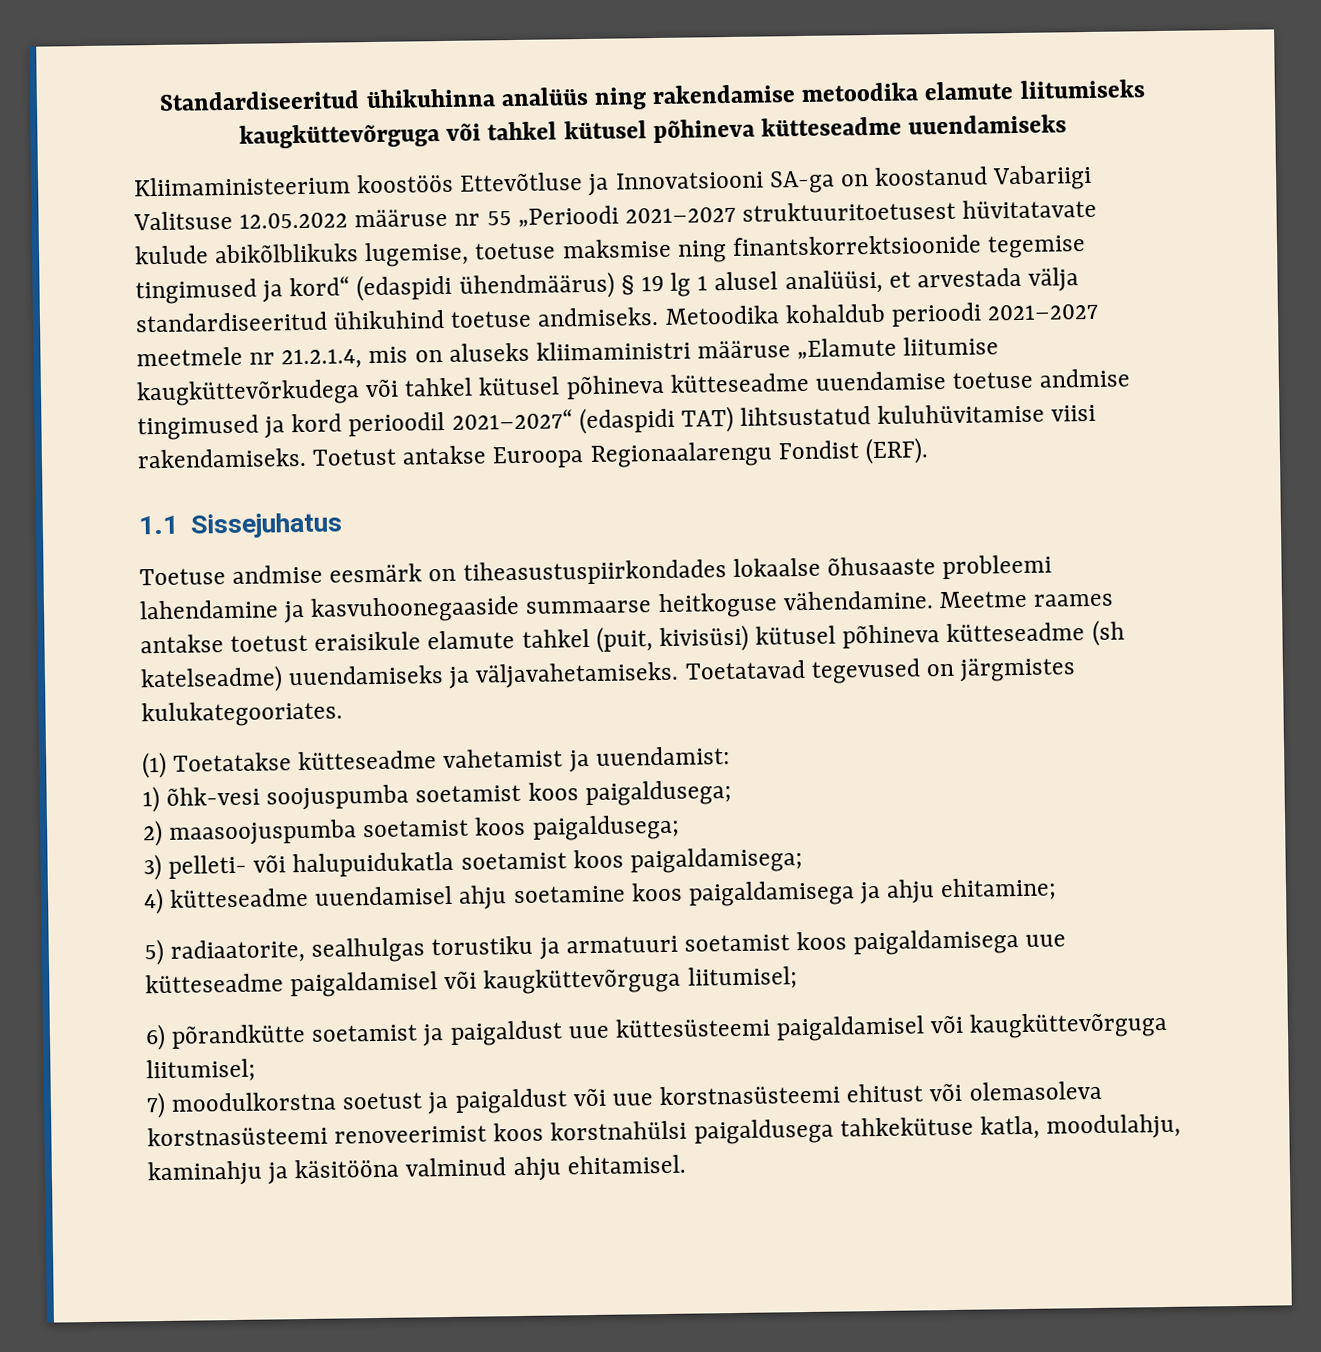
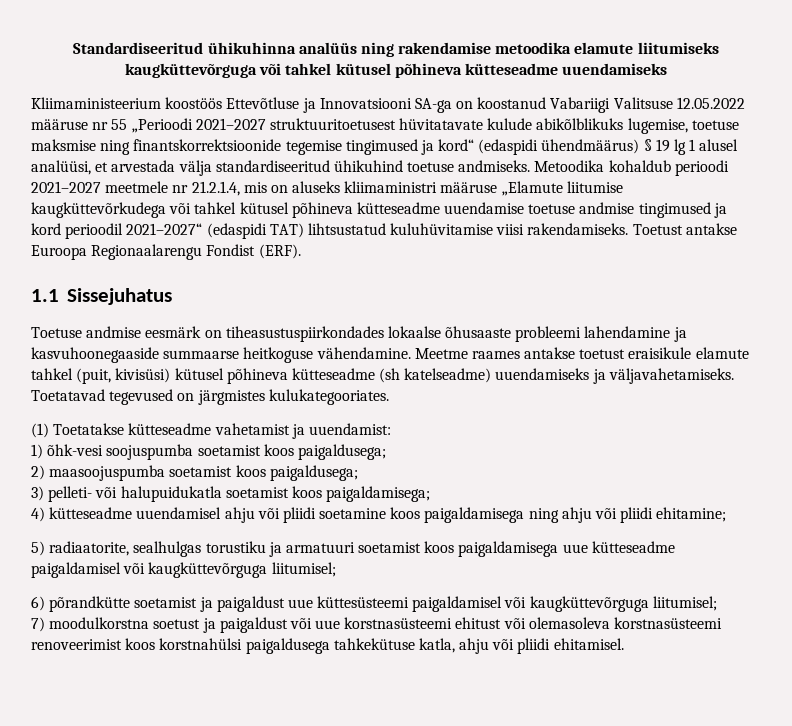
- 4) kütteseadme uuendamisel ahju soetamine koos paigaldamisega ja ahju ehitamine;
+ 4) kütteseadme uuendamisel ahju või pliidi soetamine koos paigaldamisega ning ahju või pliidi ehitamine;
- 7) moodulkorstna soetust ja paigaldust või uue korstnasüsteemi ehitust või olemasoleva korstnasüsteemi renoveerimist koos korstnahülsi paigaldusega tahkekütuse katla, moodulahju, kaminahju ja käsitööna valminud ahju ehitamisel.
+ 7) moodulkorstna soetust ja paigaldust või uue korstnasüsteemi ehitust või olemasoleva korstnasüsteemi renoveerimist koos korstnahülsi paigaldusega tahkekütuse katla, ahju või pliidi ehitamisel.

